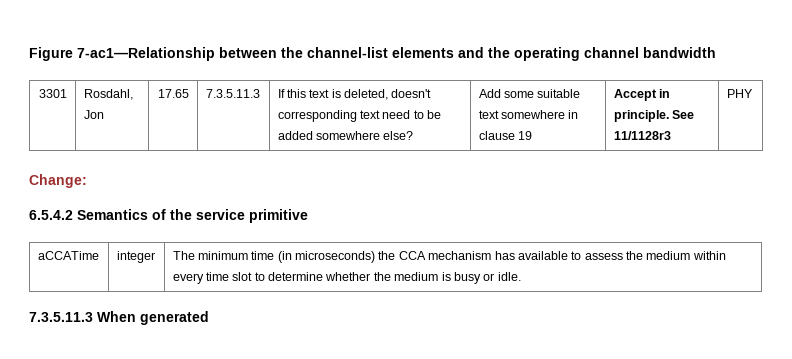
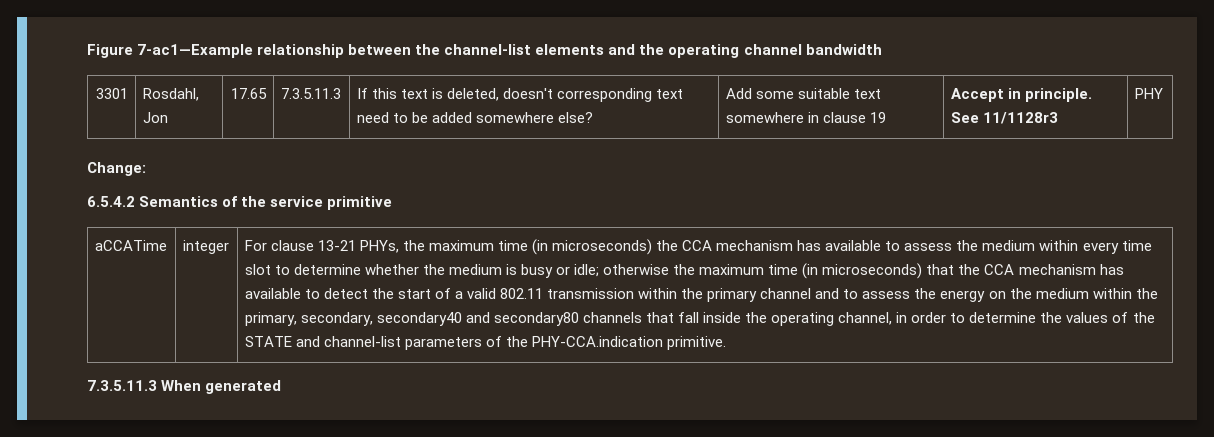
- Figure 7-ac1—Relationship between the channel-list elements and the operating channel bandwidth
+ Figure 7-ac1—Example relationship between the channel-list elements and the operating channel bandwidth
- The minimum time (in microseconds) the CCA mechanism has available to assess the medium within every time slot to determine whether the medium is busy or idle.
+ For clause 13-21 PHYs, the maximum time (in microseconds) the CCA mechanism has available to assess the medium within every time slot to determine whether the medium is busy or idle; otherwise the maximum time (in microseconds) that the CCA mechanism has available to detect the start of a valid 802.11 transmission within the primary channel and to assess the energy on the medium within the primary, secondary, secondary40 and secondary80 channels that fall inside the operating channel, in order to determine the values of the STATE and channel-list parameters of the PHY-CCA.indication primitive.

